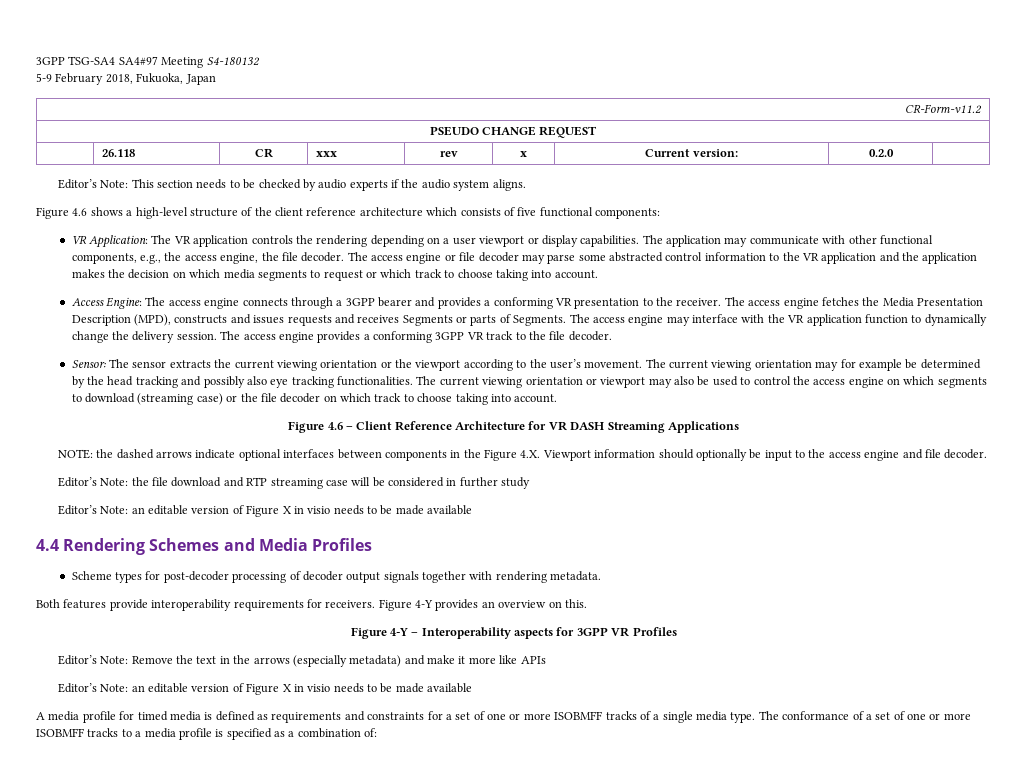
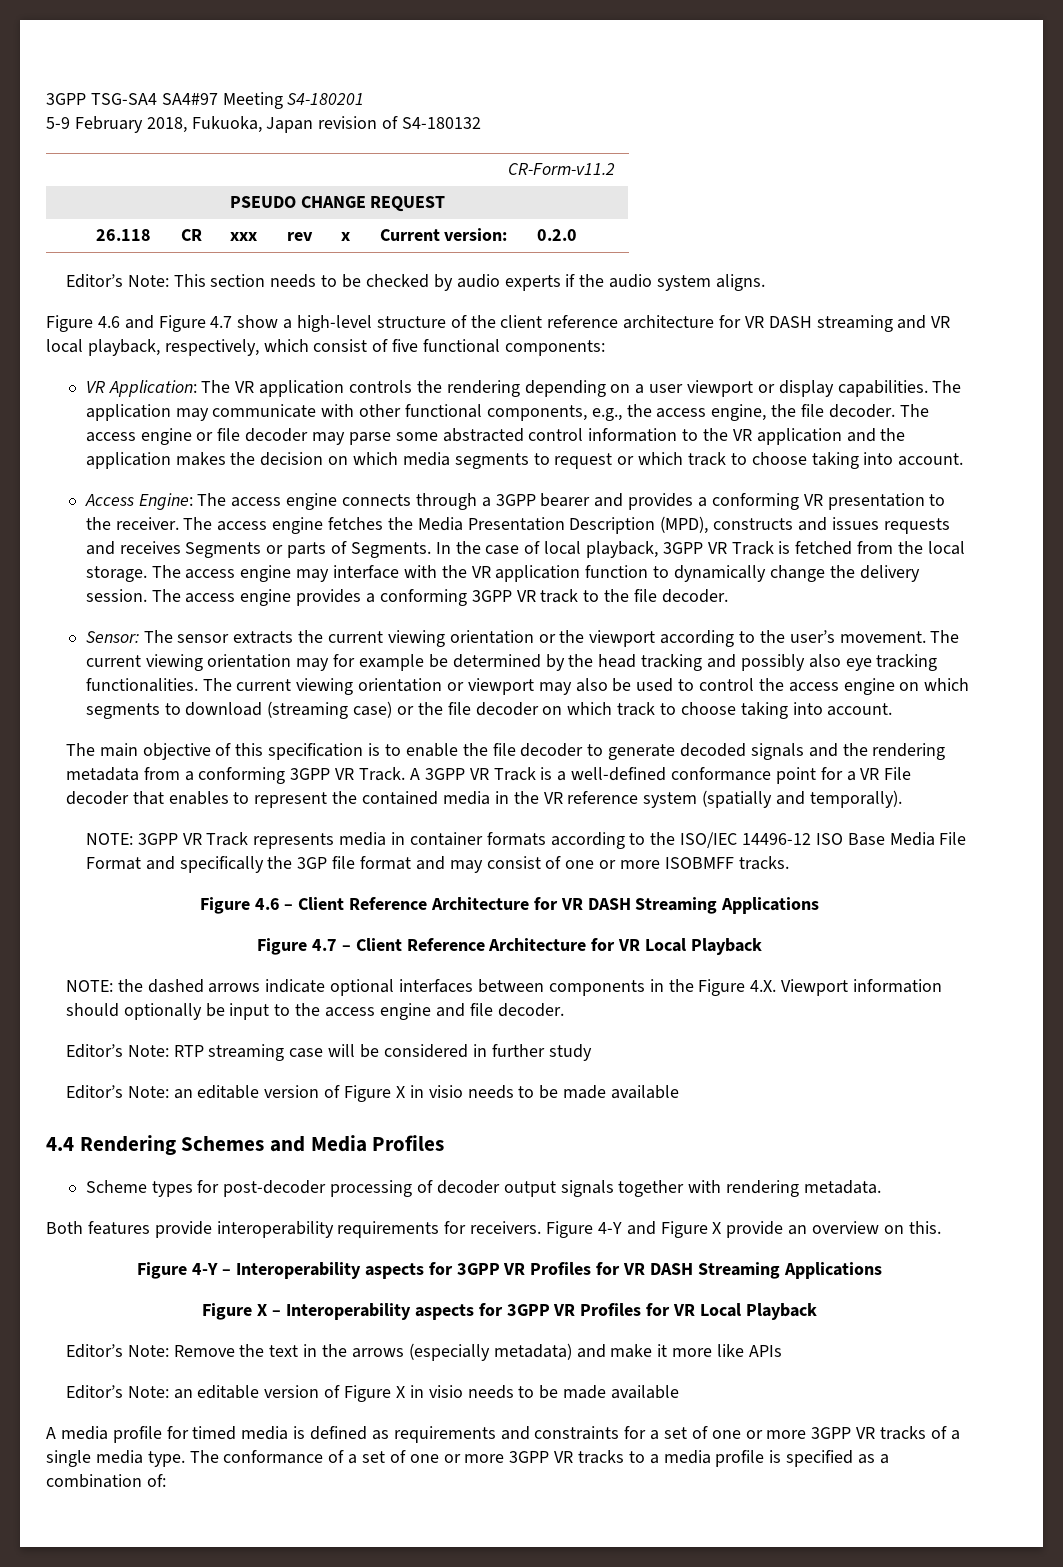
- 3GPP TSG-SA4 SA4#97 Meeting S4-180132
+ 3GPP TSG-SA4 SA4#97 Meeting S4-180201
- 5-9 February 2018, Fukuoka, Japan
+ 5-9 February 2018, Fukuoka, Japan revision of S4-180132
- Figure 4.6 shows a high-level structure of the client reference architecture which consists of five functional components:
+ Figure 4.6 and Figure 4.7 show a high-level structure of the client reference architecture for VR DASH streaming and VR local playback, respectively, which consist of five functional components:
+ In the case of local playback, 3GPP VR Track is fetched from the local storage.
+ The main objective of this specification is to enable the file decoder to generate decoded signals and the rendering metadata from a conforming 3GPP VR Track. A 3GPP VR Track is a well-defined conformance point for a VR File decoder that enables to represent the contained media in the VR reference system (spatially and temporally).
+ NOTE: 3GPP VR Track represents media in container formats according to the ISO/IEC 14496-12 ISO Base Media File Format and specifically the 3GP file format and may consist of one or more ISOBMFF tracks.
+ Figure 4.7 – Client Reference Architecture for VR Local Playback
- Editor’s Note: the file download and RTP streaming case will be considered in further study
+ Editor’s Note: RTP streaming case will be considered in further study
- Figure 4-Y provides an overview on this.
+ Figure 4-Y and Figure X provide an overview on this.
- Figure 4-Y – Interoperability aspects for 3GPP VR Profiles
+ Figure 4-Y – Interoperability aspects for 3GPP VR Profiles for VR DASH Streaming Applications
+ Figure X – Interoperability aspects for 3GPP VR Profiles for VR Local Playback
- A media profile for timed media is defined as requirements and constraints for a set of one or more ISOBMFF tracks of a single media type.
+ A media profile for timed media is defined as requirements and constraints for a set of one or more 3GPP VR tracks of a single media type.
- The conformance of a set of one or more ISOBMFF tracks to a media profile is specified as a combination of:
+ The conformance of a set of one or more 3GPP VR tracks to a media profile is specified as a combination of:

